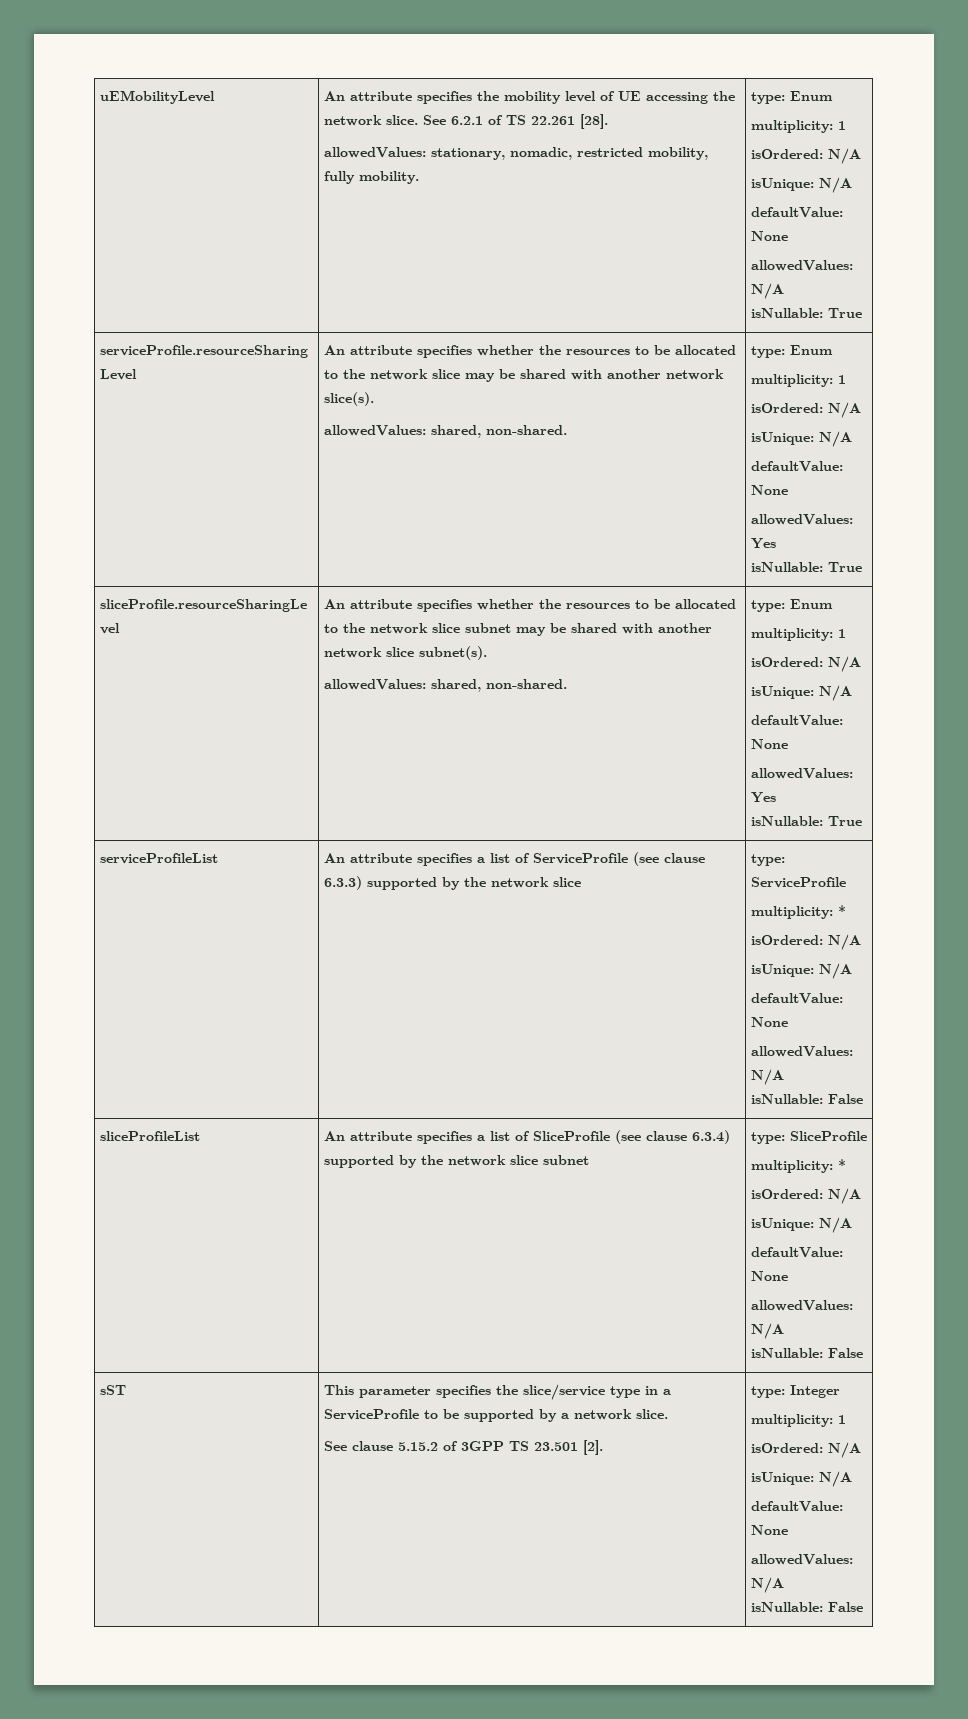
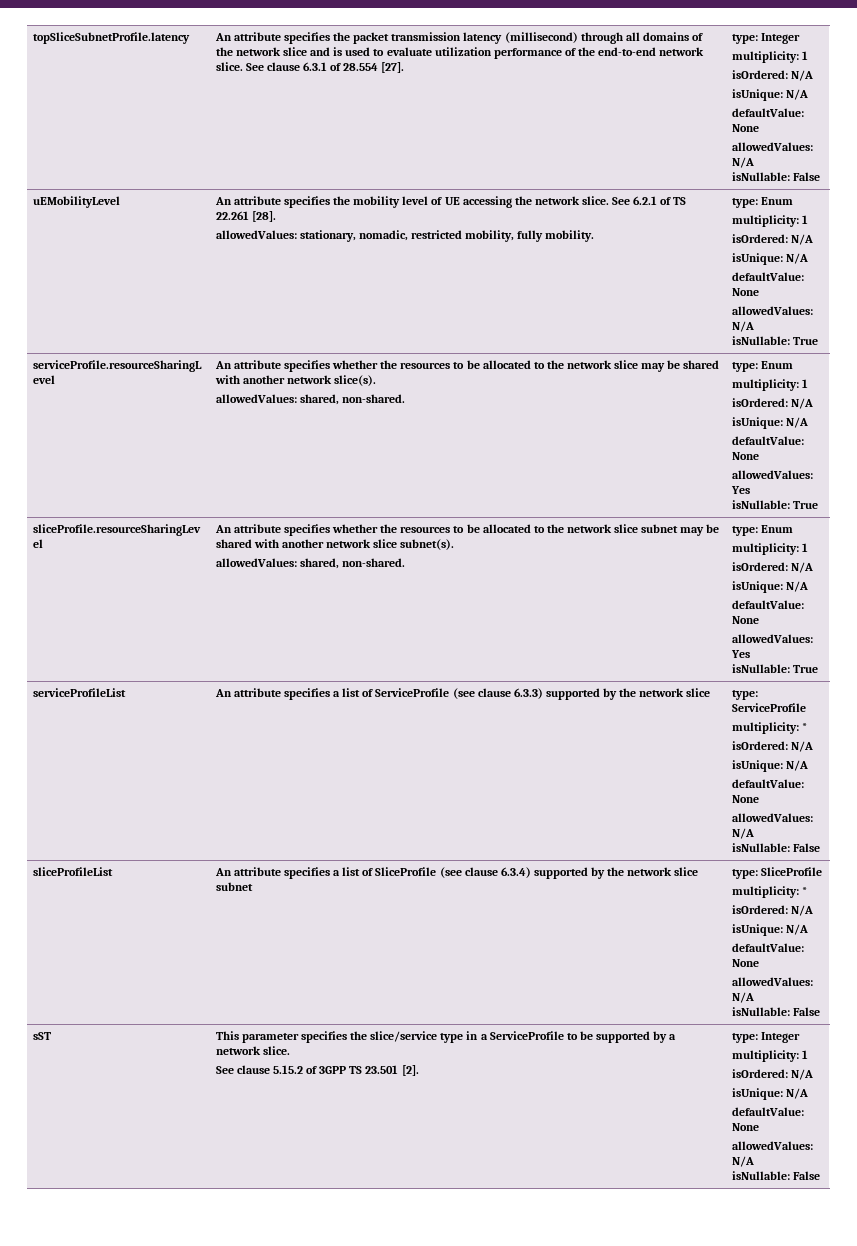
+ topSliceSubnetProfile.latency | An attribute specifies the packet transmission latency (millisecond) through all domains of the network slice and is used to evaluate utilization performance of the end-to-end network slice. See clause 6.3.1 of 28.554 [27]. | type: Integer
+ multiplicity: 1
+ isOrdered: N/A
+ isUnique: N/A
+ defaultValue: None
+ allowedValues: N/A
+ isNullable: False

